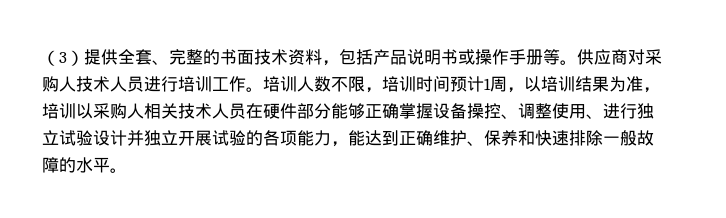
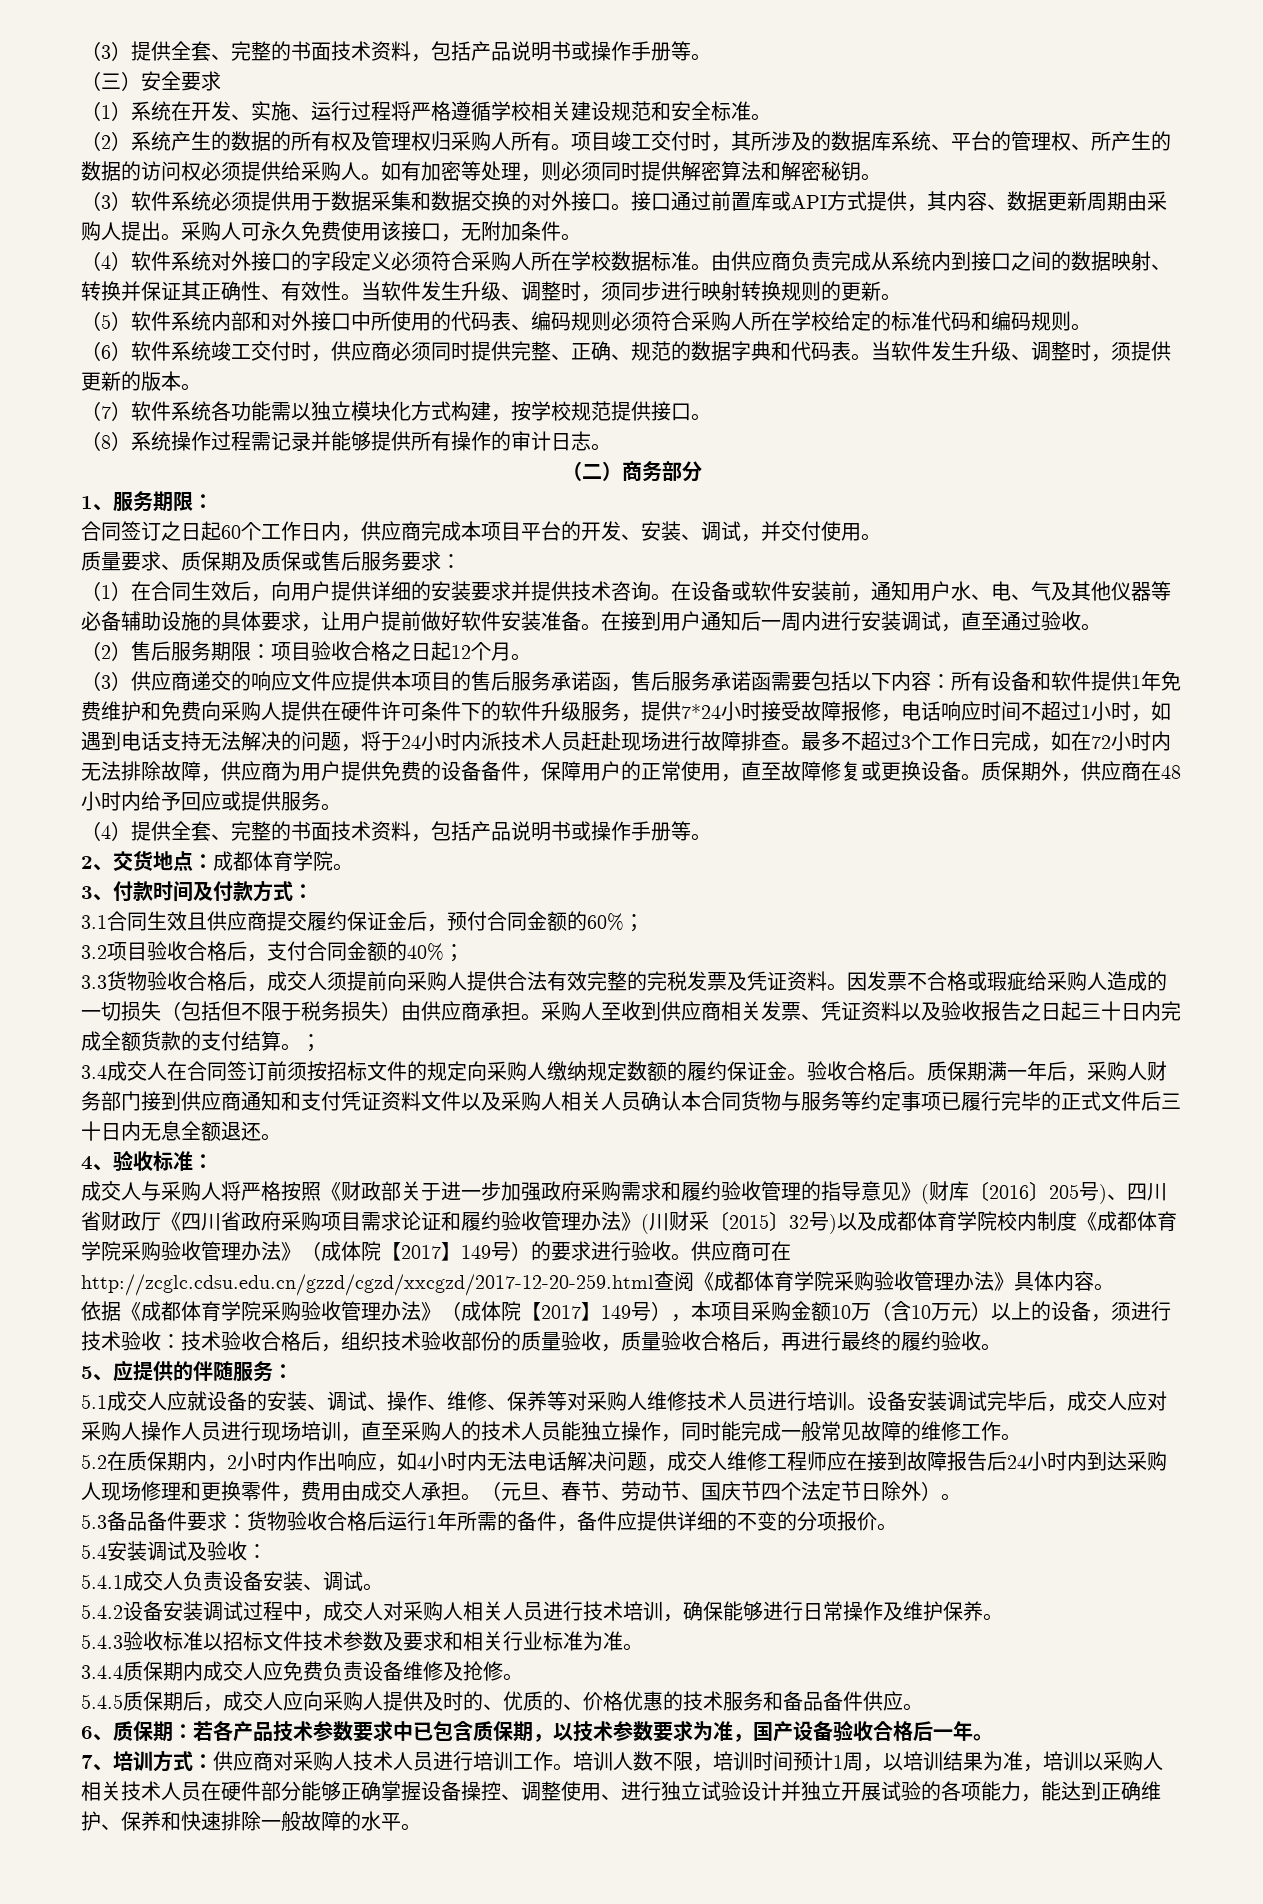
- （3）提供全套、完整的书面技术资料，包括产品说明书或操作手册等。供应商对采购人技术人员进行培训工作。
+ （3）提供全套、完整的书面技术资料，包括产品说明书或操作手册等。
+ （三）安全要求
+ （1）系统在开发、实施、运行过程将严格遵循学校相关建设规范和安全标准。
+ （2）系统产生的数据的所有权及管理权归采购人所有。项目竣工交付时，其所涉及的数据库系统、平台的管理权、所产生的数据的访问权必须提供给采购人。如有加密等处理，则必须同时提供解密算法和解密秘钥。
+ （3）软件系统必须提供用于数据采集和数据交换的对外接口。接口通过前置库或API方式提供，其内容、数据更新周期由采购人提出。采购人可永久免费使用该接口，无附加条件。
+ （4）软件系统对外接口的字段定义必须符合采购人所在学校数据标准。由供应商负责完成从系统内到接口之间的数据映射、转换并保证其正确性、有效性。当软件发生升级、调整时，须同步进行映射转换规则的更新。
+ （5）软件系统内部和对外接口中所使用的代码表、编码规则必须符合采购人所在学校给定的标准代码和编码规则。
+ （6）软件系统竣工交付时，供应商必须同时提供完整、正确、规范的数据字典和代码表。当软件发生升级、调整时，须提供更新的版本。
+ （7）软件系统各功能需以独立模块化方式构建，按学校规范提供接口。
+ （8）系统操作过程需记录并能够提供所有操作的审计日志。
+ （二）商务部分
+ 1、服务期限：
+ 合同签订之日起60个工作日内，供应商完成本项目平台的开发、安装、调试，并交付使用。
+ 质量要求、质保期及质保或售后服务要求：
+ （1）在合同生效后，向用户提供详细的安装要求并提供技术咨询。在设备或软件安装前，通知用户水、电、气及其他仪器等必备辅助设施的具体要求，让用户提前做好软件安装准备。在接到用户通知后一周内进行安装调试，直至通过验收。
+ （2）售后服务期限：项目验收合格之日起12个月。
+ （3）供应商递交的响应文件应提供本项目的售后服务承诺函，售后服务承诺函需要包括以下内容：所有设备和软件提供1年免费维护和免费向采购人提供在硬件许可条件下的软件升级服务，提供7*24小时接受故障报修，电话响应时间不超过1小时，如遇到电话支持无法解决的问题，将于24小时内派技术人员赶赴现场进行故障排查。最多不超过3个工作日完成，如在72小时内无法排除故障，供应商为用户提供免费的设备备件，保障用户的正常使用，直至故障修复或更换设备。质保期外，供应商在48小时内给予回应或提供服务。
+ （4）提供全套、完整的书面技术资料，包括产品说明书或操作手册等。
+ 2、交货地点：成都体育学院。
+ 3、付款时间及付款方式：
+ 3.1合同生效且供应商提交履约保证金后，预付合同金额的60%；
+ 3.2项目验收合格后，支付合同金额的40%；
+ 3.3货物验收合格后，成交人须提前向采购人提供合法有效完整的完税发票及凭证资料。因发票不合格或瑕疵给采购人造成的一切损失（包括但不限于税务损失）由供应商承担。采购人至收到供应商相关发票、凭证资料以及验收报告之日起三十日内完成全额货款的支付结算。；
+ 3.4成交人在合同签订前须按招标文件的规定向采购人缴纳规定数额的履约保证金。验收合格后。质保期满一年后，采购人财务部门接到供应商通知和支付凭证资料文件以及采购人相关人员确认本合同货物与服务等约定事项已履行完毕的正式文件后三十日内无息全额退还。
+ 4、验收标准：
+ 成交人与采购人将严格按照《财政部关于进一步加强政府采购需求和履约验收管理的指导意见》(财库〔2016〕205号)、四川省财政厅《四川省政府采购项目需求论证和履约验收管理办法》(川财采〔2015〕32号)以及成都体育学院校内制度《成都体育学院采购验收管理办法》（成体院【2017】149号）的要求进行验收。供应商可在http://zcglc.cdsu.edu.cn/gzzd/cgzd/xxcgzd/2017-12-20-259.html查阅《成都体育学院采购验收管理办法》具体内容。
+ 依据《成都体育学院采购验收管理办法》（成体院【2017】149号），本项目采购金额10万（含10万元）以上的设备，须进行技术验收：技术验收合格后，组织技术验收部份的质量验收，质量验收合格后，再进行最终的履约验收。
+ 5、应提供的伴随服务：
+ 5.1成交人应就设备的安装、调试、操作、维修、保养等对采购人维修技术人员进行培训。设备安装调试完毕后，成交人应对采购人操作人员进行现场培训，直至采购人的技术人员能独立操作，同时能完成一般常见故障的维修工作。
+ 5.2在质保期内，2小时内作出响应，如4小时内无法电话解决问题，成交人维修工程师应在接到故障报告后24小时内到达采购人现场修理和更换零件，费用由成交人承担。（元旦、春节、劳动节、国庆节四个法定节日除外）。
+ 5.3备品备件要求：货物验收合格后运行1年所需的备件，备件应提供详细的不变的分项报价。
+ 5.4安装调试及验收：
+ 5.4.1成交人负责设备安装、调试。
+ 5.4.2设备安装调试过程中，成交人对采购人相关人员进行技术培训，确保能够进行日常操作及维护保养。
+ 5.4.3验收标准以招标文件技术参数及要求和相关行业标准为准。
+ 3.4.4质保期内成交人应免费负责设备维修及抢修。
+ 5.4.5质保期后，成交人应向采购人提供及时的、优质的、价格优惠的技术服务和备品备件供应。
+ 6、质保期：若各产品技术参数要求中已包含质保期，以技术参数要求为准，国产设备验收合格后一年。
+ 7、培训方式：供应商对采购人技术人员进行培训工作。

